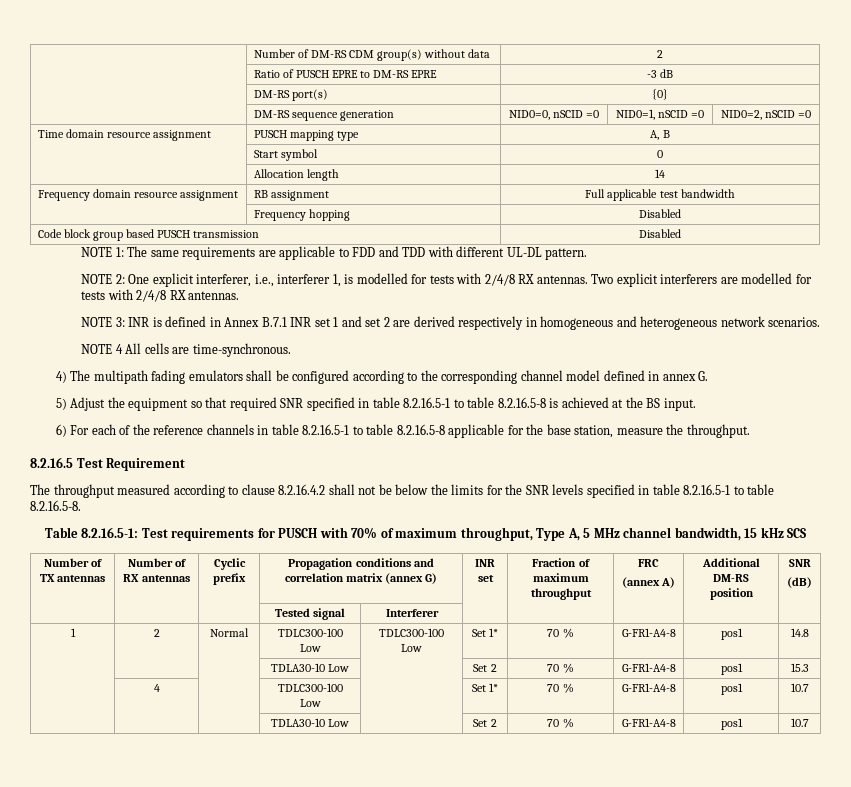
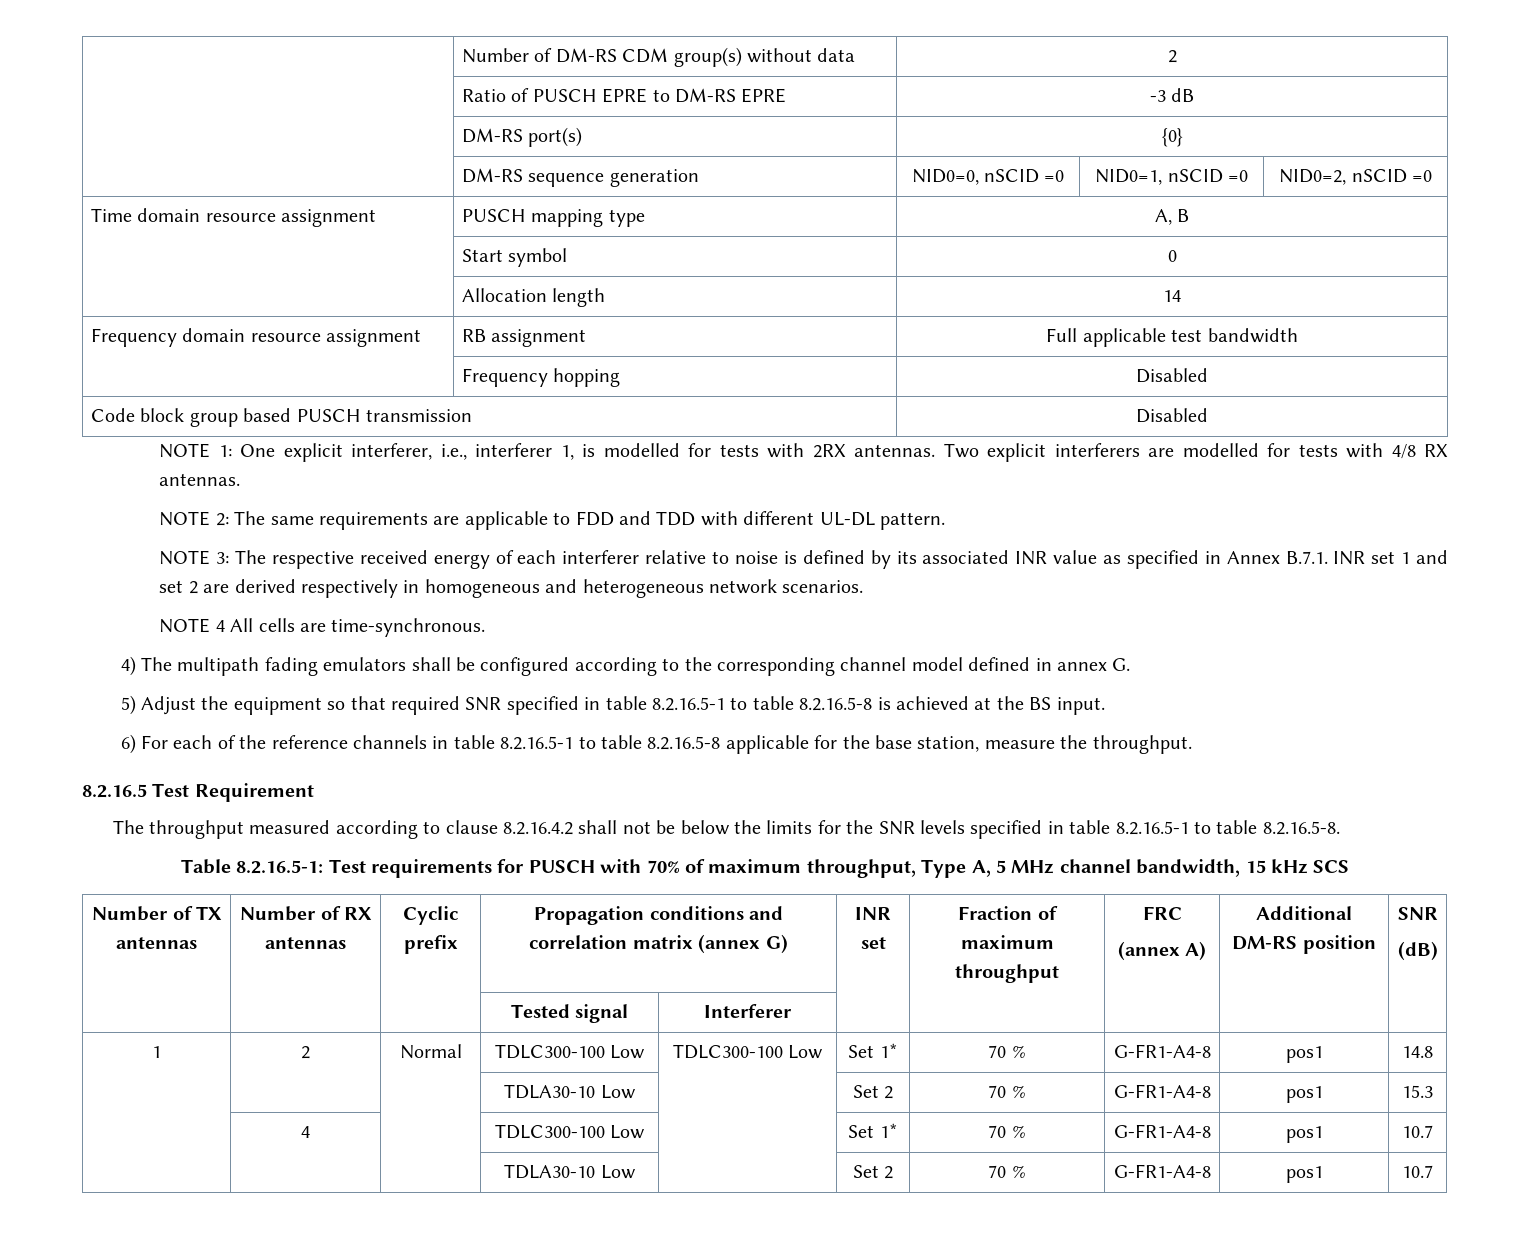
- NOTE 1: The same requirements are applicable to FDD and TDD with different UL-DL pattern.
+ NOTE 1: One explicit interferer, i.e., interferer 1, is modelled for tests with 2RX antennas. Two explicit interferers are modelled for tests with 4/8 RX antennas.
+ NOTE 2: The same requirements are applicable to FDD and TDD with different UL-DL pattern.
- NOTE 2: One explicit interferer, i.e., interferer 1, is modelled for tests with 2/4/8 RX antennas. Two explicit interferers are modelled for tests with 2/4/8 RX antennas.
- NOTE 3: INR is defined in Annex B.7.1 INR set 1 and set 2 are derived respectively in homogeneous and heterogeneous network scenarios.
+ NOTE 3: The respective received energy of each interferer relative to noise is defined by its associated INR value as specified in Annex B.7.1. INR set 1 and set 2 are derived respectively in homogeneous and heterogeneous network scenarios.

